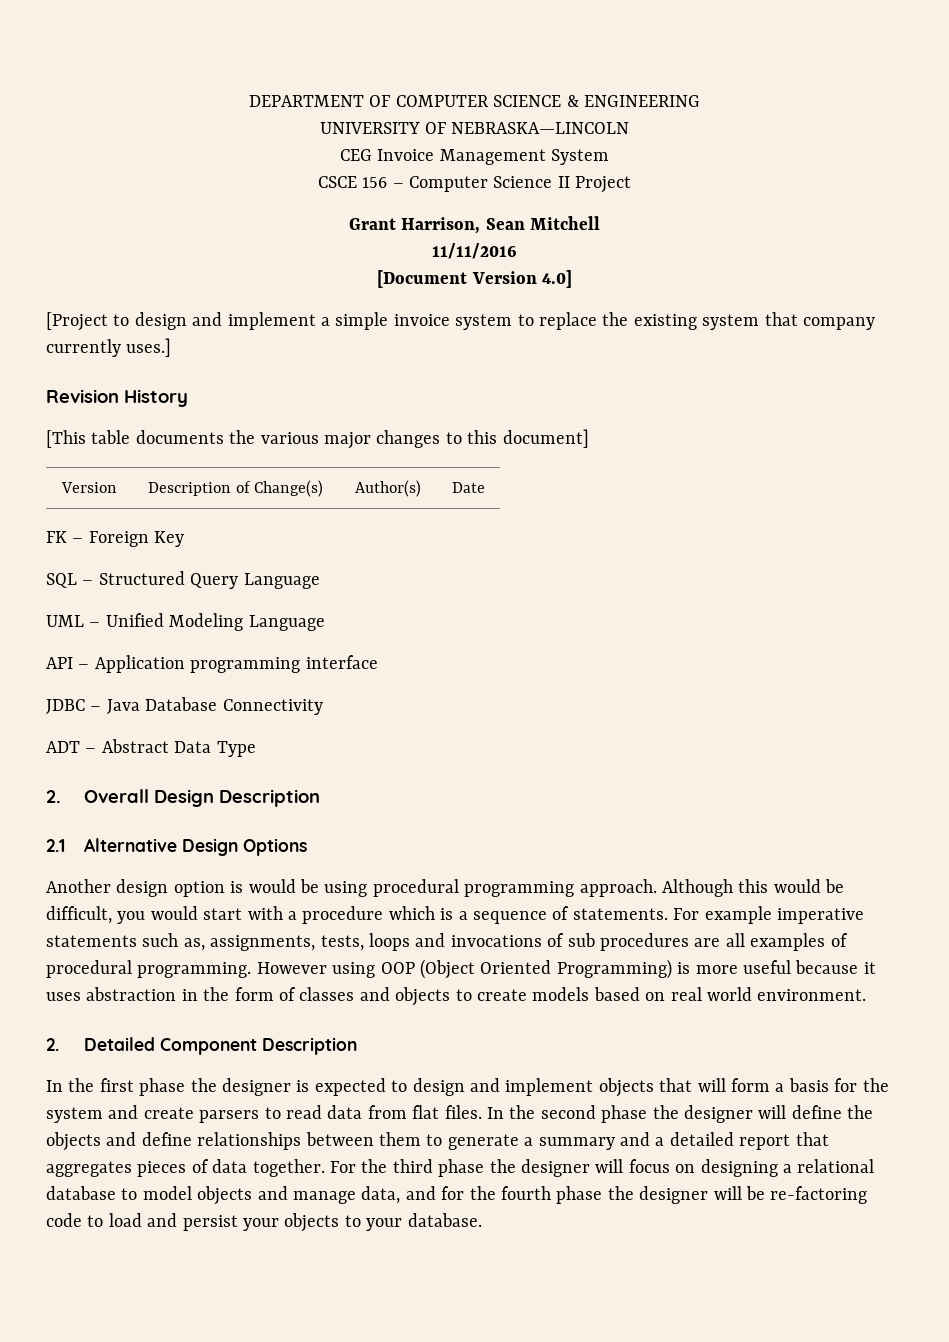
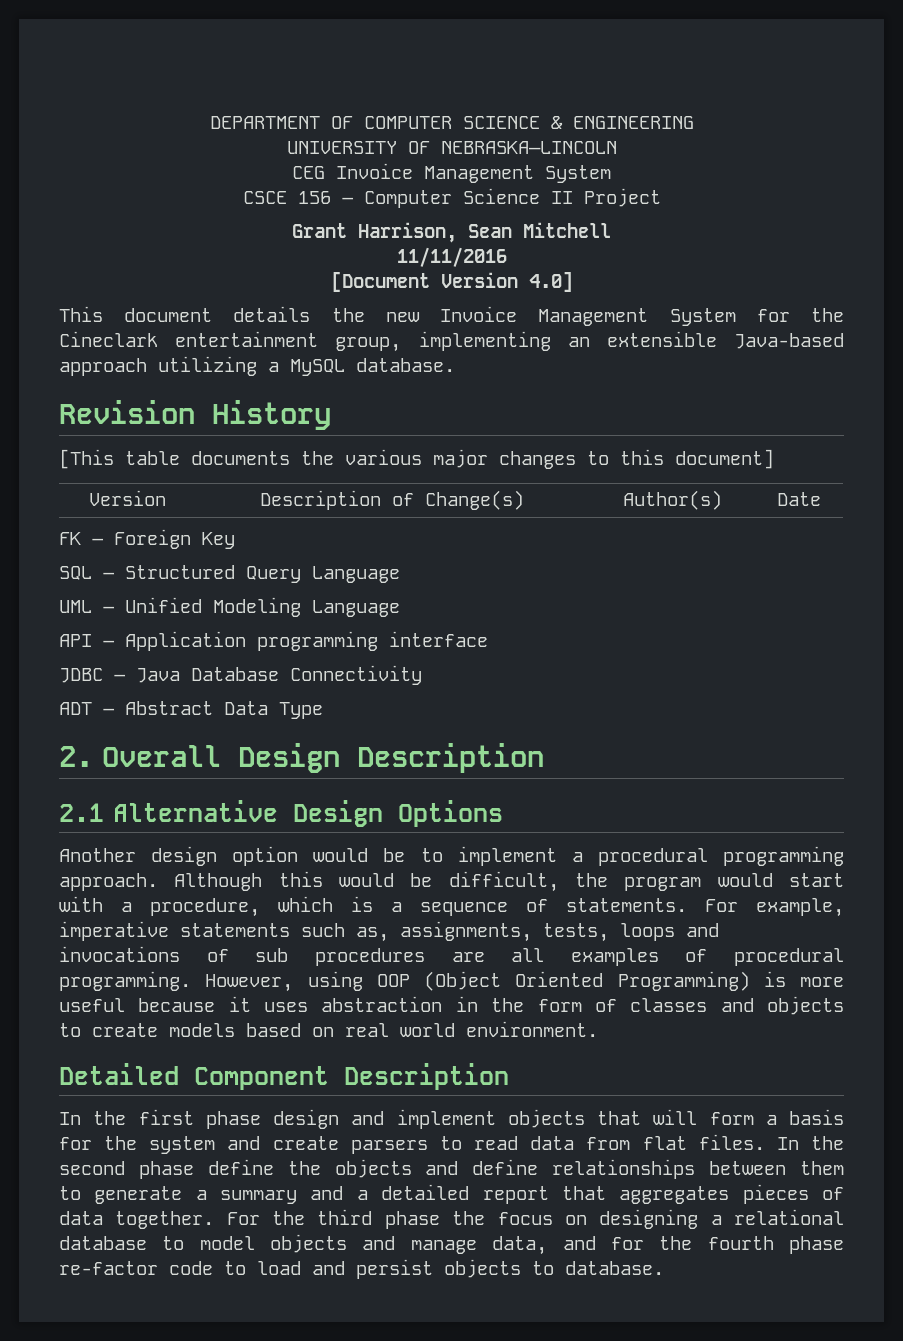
- [Project to design and implement a simple invoice system to replace the existing system that company currently uses.]
+ This document details the new Invoice Management System for the Cineclark entertainment group, implementing an extensible Java-based approach utilizing a MySQL database.
- Another design option is would be using procedural programming approach.
+ Another design option would be to implement a procedural programming approach.
- Although this would be difficult, you would start with a procedure which is a sequence of statements.
+ Although this would be difficult, the program would start with a procedure, which is a sequence of statements.
- For example imperative statements such as, assignments, tests, loops and invocations of sub procedures are all examples of procedural programming.
+ For example, imperative statements such as, assignments, tests, loops and invocations of sub procedures are all examples of procedural programming.
- However using OOP (Object Oriented Programming) is more useful because it uses abstraction in the form of classes and objects to create models based on real world environment.
+ However, using OOP (Object Oriented Programming) is more useful because it uses abstraction in the form of classes and objects to create models based on real world environment.
- 2. Detailed Component Description
+ Detailed Component Description
- In the first phase the designer is expected to design and implement objects that will form a basis for the system and create parsers to read data from flat files.
+ In the first phase design and implement objects that will form a basis for the system and create parsers to read data from flat files.
- In the second phase the designer will define the objects and define relationships between them to generate a summary and a detailed report that aggregates pieces of data together.
+ In the second phase define the objects and define relationships between them to generate a summary and a detailed report that aggregates pieces of data together.
- For the third phase the designer will focus on designing a relational database to model objects and manage data, and for the fourth phase the designer will be re-factoring code to load and persist your objects to your database.
+ For the third phase the focus on designing a relational database to model objects and manage data, and for the fourth phase re-factor code to load and persist objects to database.

